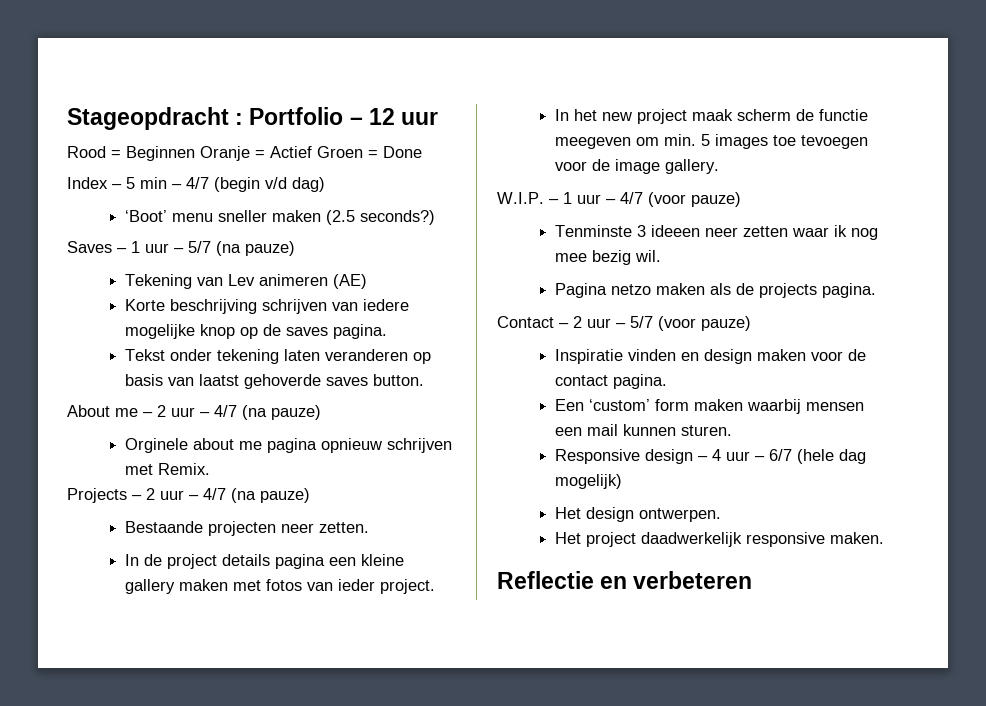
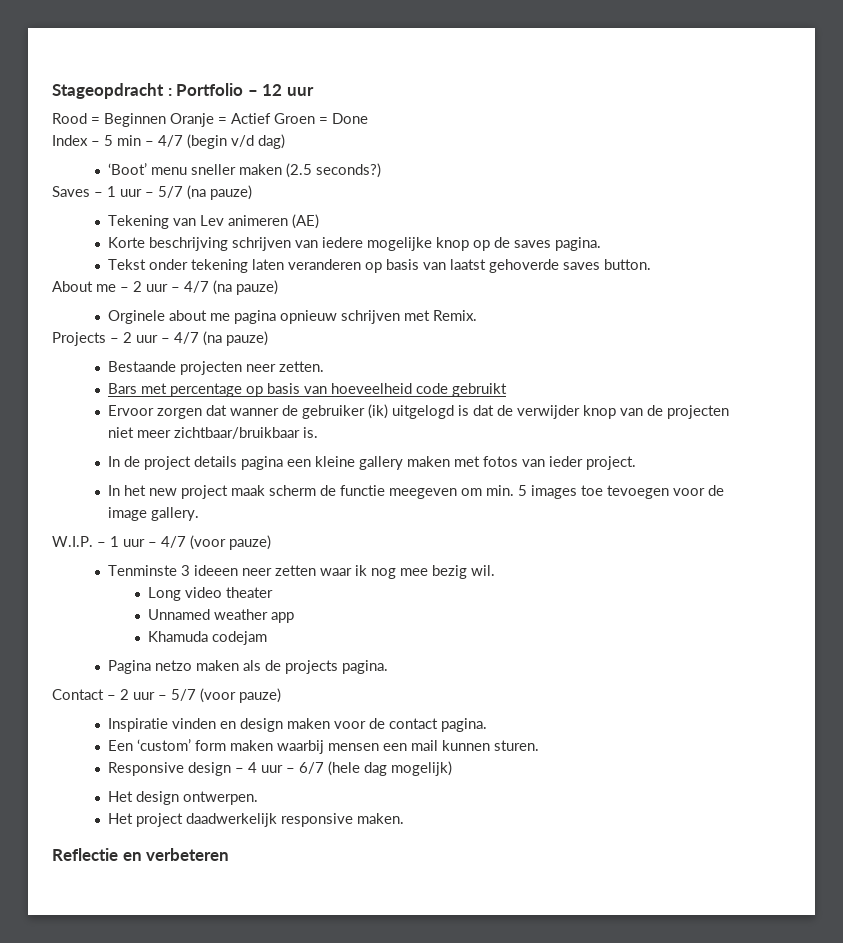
+ Bars met percentage op basis van hoeveelheid code gebruikt
+ Ervoor zorgen dat wanner de gebruiker (ik) uitgelogd is dat de verwijder knop van de projecten niet meer zichtbaar/bruikbaar is.
+ Long video theater
+ Unnamed weather app
+ Khamuda codejam

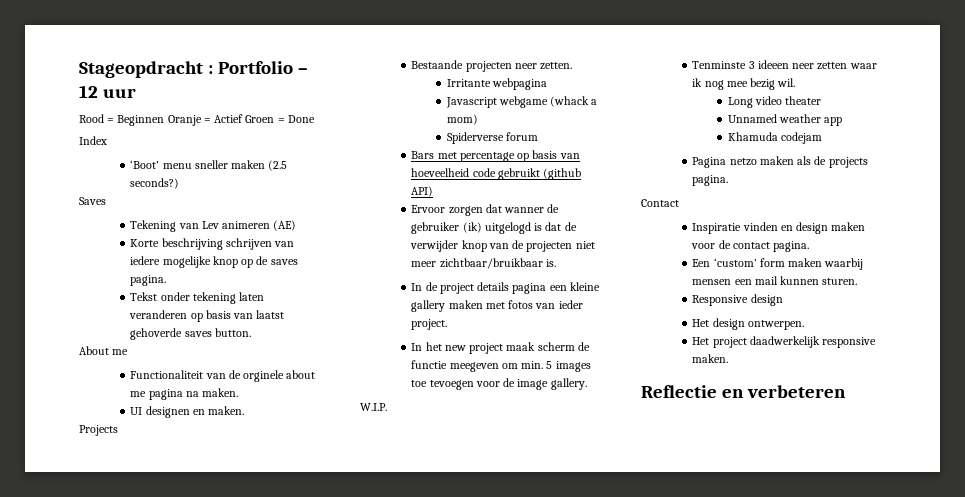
- Index – 5 min – 4/7 (begin v/d dag)
+ Index
- Saves – 1 uur – 5/7 (na pauze)
+ Saves
- About me – 2 uur – 4/7 (na pauze)
- Orginele about me pagina opnieuw schrijven met Remix.
- Projects – 2 uur – 4/7 (na pauze)
+ About me
+ Functionaliteit van de orginele about me pagina na maken.
+ UI designen en maken.
+ Projects
  Bestaande projecten neer zetten.
+ Irritante webpagina
+ Javascript webgame (whack a mom)
+ Spiderverse forum
- Bars met percentage op basis van hoeveelheid code gebruikt
+ Bars met percentage op basis van hoeveelheid code gebruikt (github API)
- W.I.P. – 1 uur – 4/7 (voor pauze)
+ W.I.P.
- Contact – 2 uur – 5/7 (voor pauze)
+ Contact
- Responsive design – 4 uur – 6/7 (hele dag mogelijk)
+ Responsive design

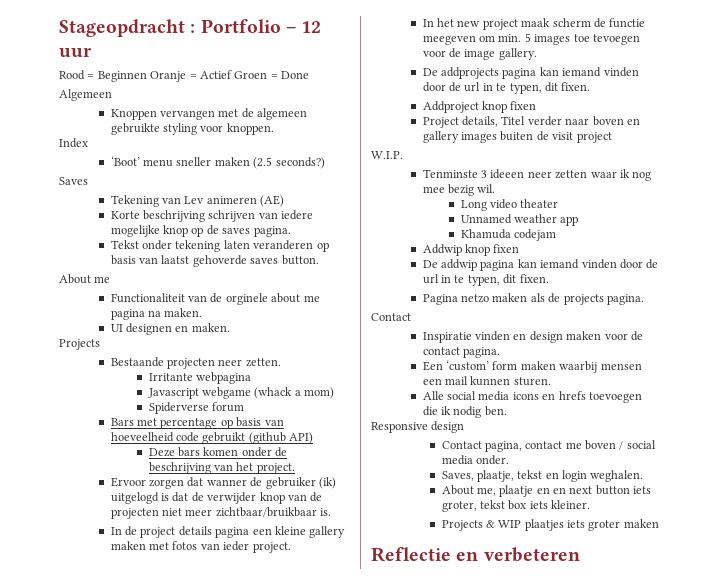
+ Algemeen
+ Knoppen vervangen met de algemeen gebruikte styling voor knoppen.
+ Deze bars komen onder de beschrijving van het project.
+ De addprojects pagina kan iemand vinden door de url in te typen, dit fixen.
+ Addproject knop fixen
+ Project details, Titel verder naar boven en gallery images buiten de visit project
+ Addwip knop fixen
+ De addwip pagina kan iemand vinden door de url in te typen, dit fixen.
+ Alle social media icons en hrefs toevoegen die ik nodig ben.
  Responsive design
- Het design ontwerpen.
- Het project daadwerkelijk responsive maken.
+ Contact pagina, contact me boven / social media onder.
+ Saves, plaatje, tekst en login weghalen.
+ About me, plaatje en en next button iets groter, tekst box iets kleiner.
+ Projects & WIP plaatjes iets groter maken

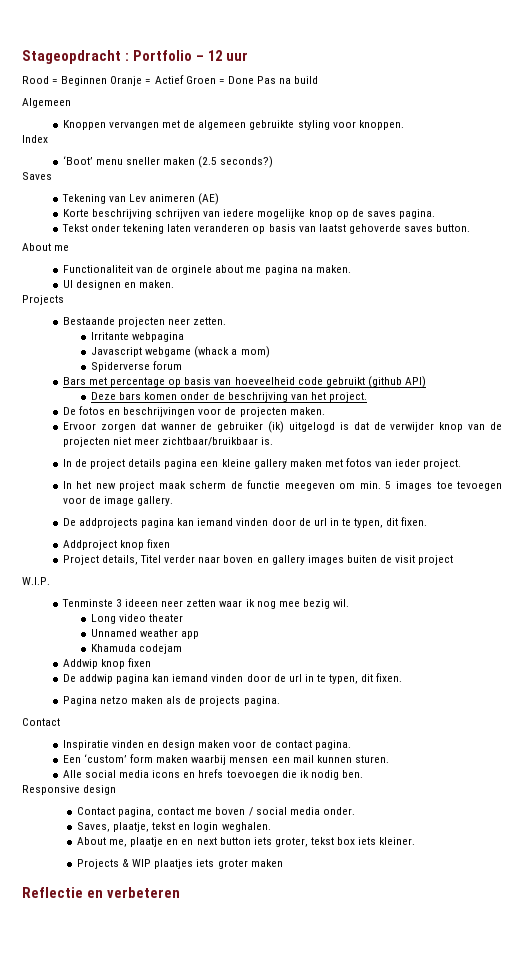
- Rood = Beginnen Oranje = Actief Groen = Done
+ Rood = Beginnen Oranje = Actief Groen = Done Pas na build
+ De fotos en beschrijvingen voor de projecten maken.

